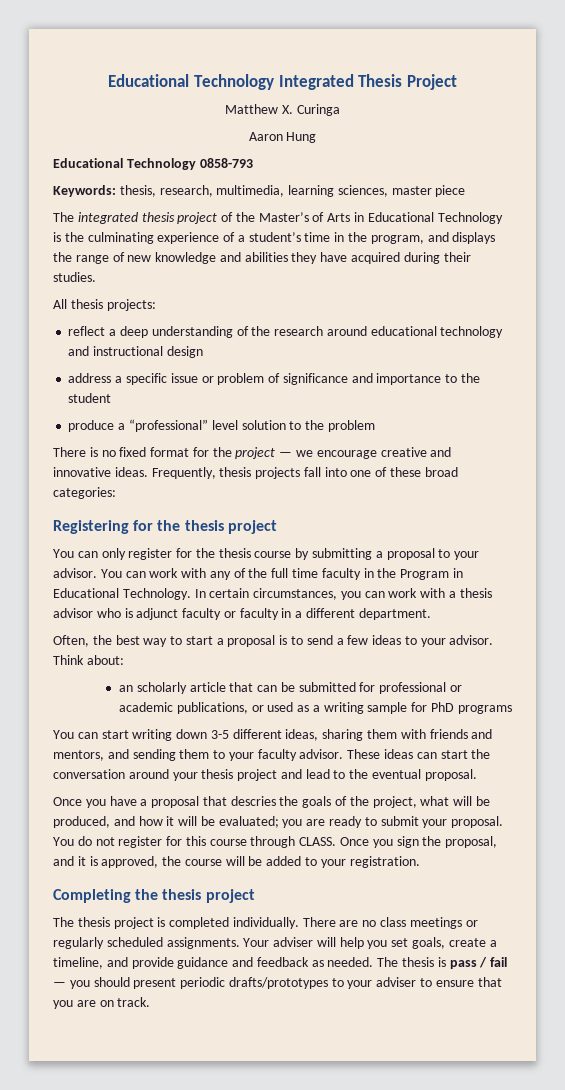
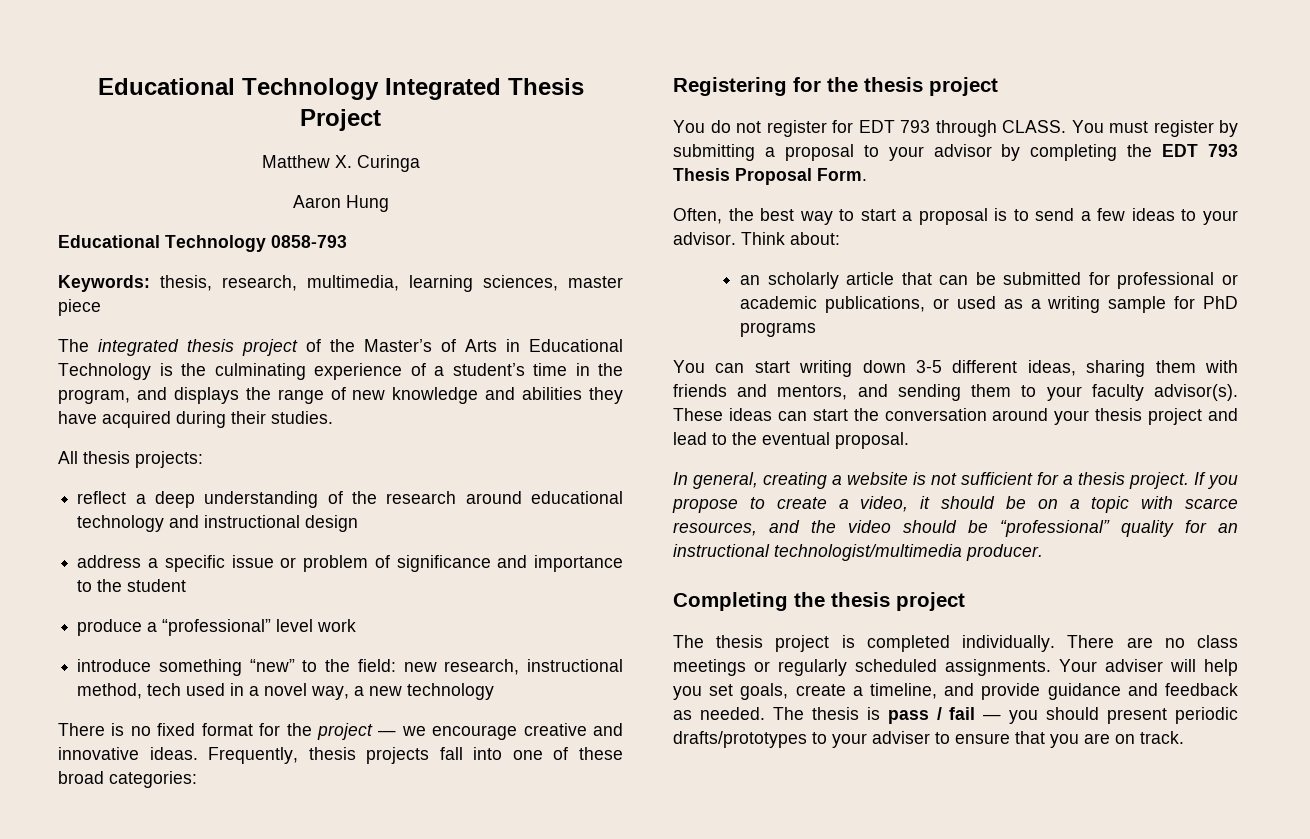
- produce a “professional” level solution to the problem
+ produce a “professional” level work
+ introduce something “new” to the field: new research, instructional method, tech used in a novel way, a new technology
- You can only register for the thesis course by submitting a proposal to your advisor. You can work with any of the full time faculty in the Program in Educational Technology. In certain circumstances, you can work with a thesis advisor who is adjunct faculty or faculty in a different department.
+ You do not register for EDT 793 through CLASS. You must register by submitting a proposal to your advisor by completing the EDT 793 Thesis Proposal Form.
- You can start writing down 3-5 different ideas, sharing them with friends and mentors, and sending them to your faculty advisor.
+ You can start writing down 3-5 different ideas, sharing them with friends and mentors, and sending them to your faculty advisor(s).
- Once you have a proposal that descries the goals of the project, what will be produced, and how it will be evaluated; you are ready to submit your proposal. You do not register for this course through CLASS. Once you sign the proposal, and it is approved, the course will be added to your registration.
+ In general, creating a website is not sufficient for a thesis project. If you propose to create a video, it should be on a topic with scarce resources, and the video should be “professional” quality for an instructional technologist/multimedia producer.

